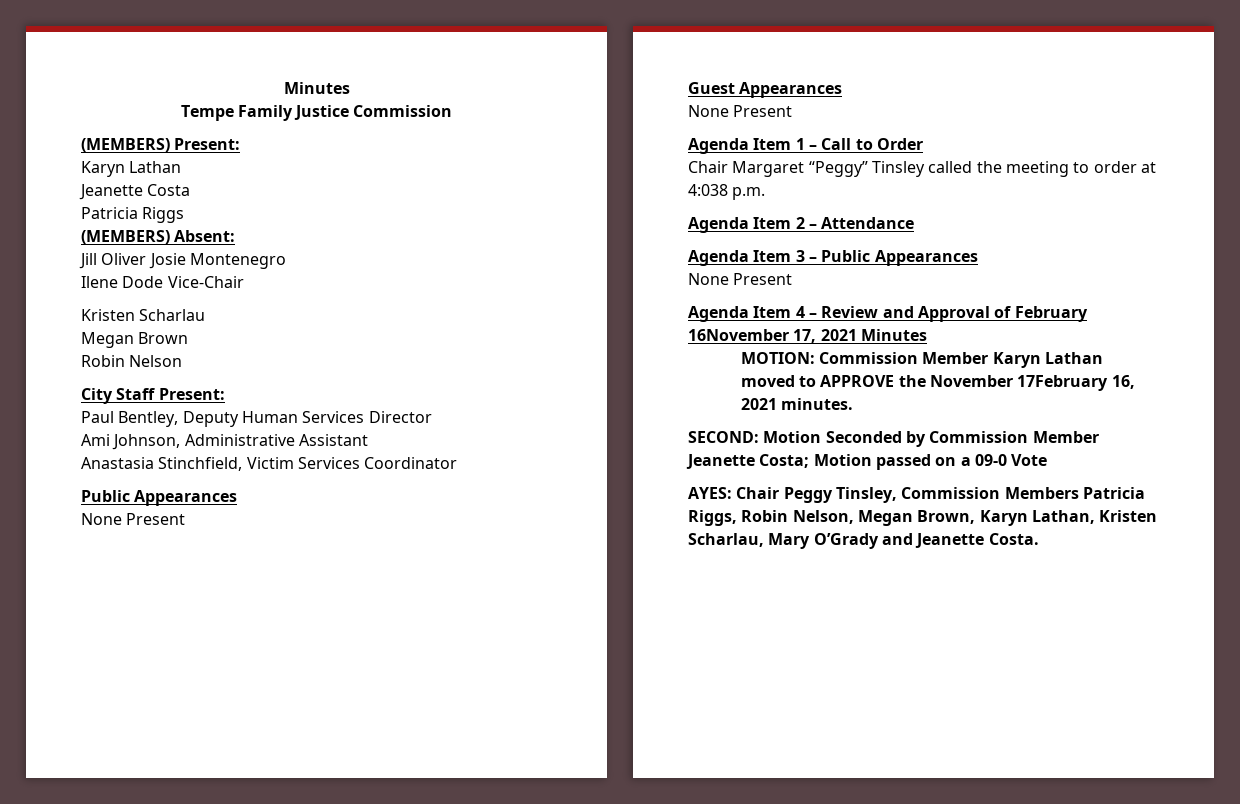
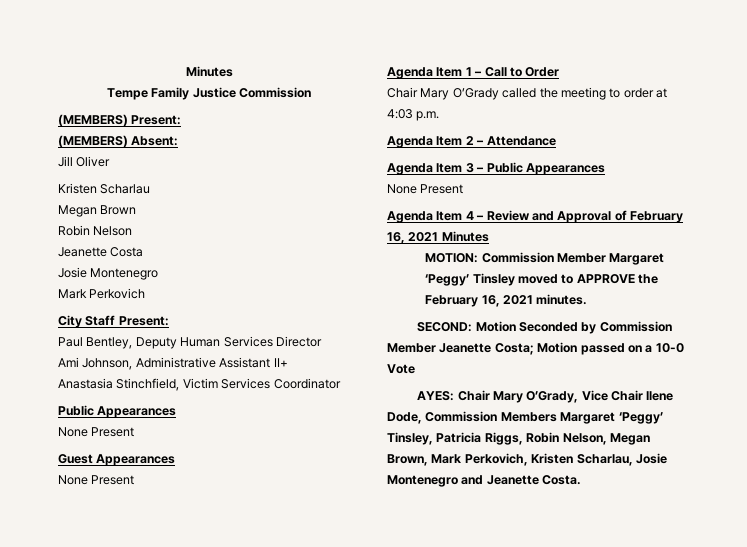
  (MEMBERS) Present:
- Karyn Lathan
- Jeanette Costa
- Patricia Riggs
- Jill Oliver Josie Montenegro
- Ilene Dode Vice-Chair
+ Jill Oliver
+ Jeanette Costa
+ Josie Montenegro
+ Mark Perkovich
- Ami Johnson, Administrative Assistant
+ Ami Johnson, Administrative Assistant II+
- Chair Margaret “Peggy” Tinsley called the meeting to order at 4:038 p.m.
+ Chair Mary O’Grady called the meeting to order at 4:03 p.m.
- Agenda Item 4 – Review and Approval of February 16November 17, 2021 Minutes
+ Agenda Item 4 – Review and Approval of February 16, 2021 Minutes
- MOTION: Commission Member Karyn Lathan moved to APPROVE the November 17February 16, 2021 minutes.
+ MOTION: Commission Member Margaret ‘Peggy’ Tinsley moved to APPROVE the February 16, 2021 minutes.
- SECOND: Motion Seconded by Commission Member Jeanette Costa; Motion passed on a 09-0 Vote
+ SECOND: Motion Seconded by Commission Member Jeanette Costa; Motion passed on a 10-0 Vote
- AYES: Chair Peggy Tinsley, Commission Members Patricia Riggs, Robin Nelson, Megan Brown, Karyn Lathan, Kristen Scharlau, Mary O’Grady and Jeanette Costa.
+ AYES: Chair Mary O’Grady, Vice Chair Ilene Dode, Commission Members Margaret ‘Peggy’ Tinsley, Patricia Riggs, Robin Nelson, Megan Brown, Mark Perkovich, Kristen Scharlau, Josie Montenegro and Jeanette Costa.

